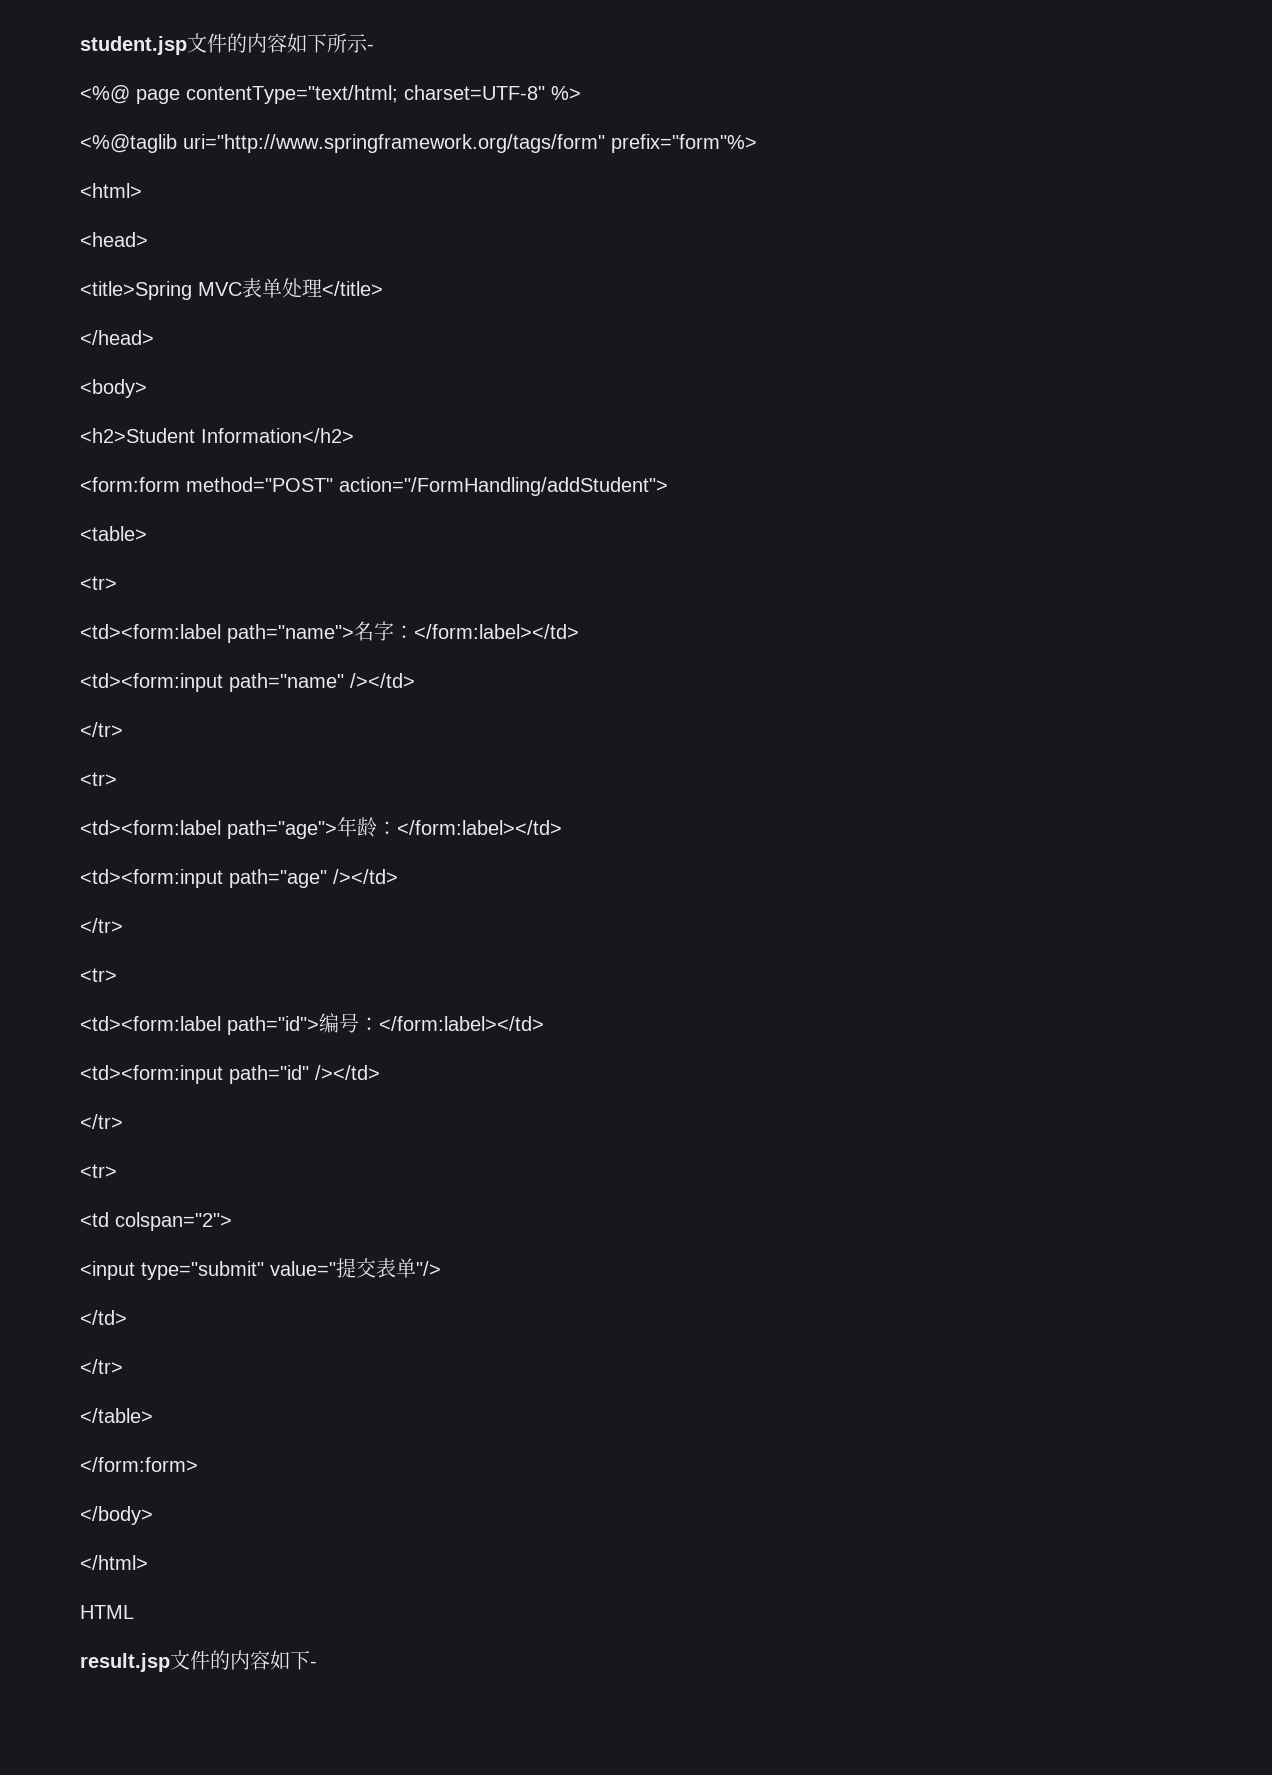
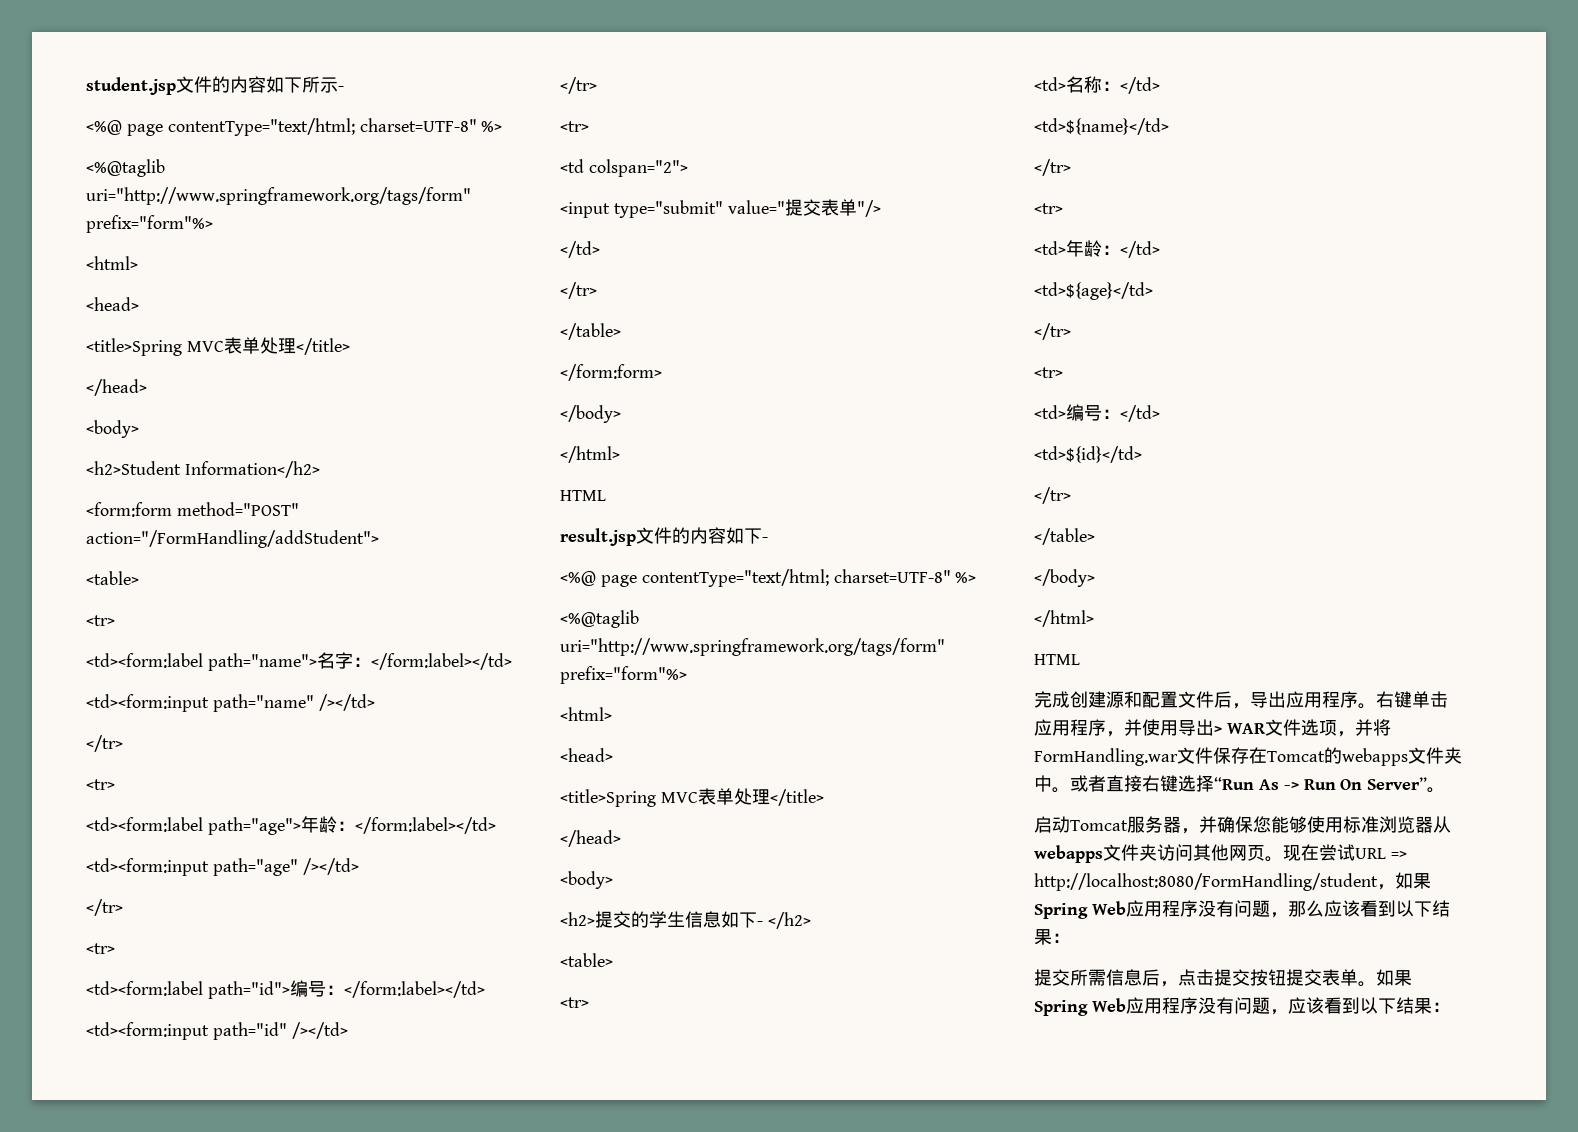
  result.jsp文件的内容如下-
+ <%@ page contentType="text/html; charset=UTF-8" %>
+ <%@taglib uri="http://www.springframework.org/tags/form" prefix="form"%>
+ <html>
+ <head>
+ <title>Spring MVC表单处理</title>
+ </head>
+ <body>
+ <h2>提交的学生信息如下- </h2>
+ <table>
+ <tr>
+ <td>名称：</td>
+ <td>${name}</td>
+ </tr>
+ <tr>
+ <td>年龄：</td>
+ <td>${age}</td>
+ </tr>
+ <tr>
+ <td>编号：</td>
+ <td>${id}</td>
+ </tr>
+ </table>
+ </body>
+ </html>
+ HTML
+ 完成创建源和配置文件后，导出应用程序。右键单击应用程序，并使用导出> WAR文件选项，并将FormHandling.war文件保存在Tomcat的webapps文件夹中。或者直接右键选择“Run As -> Run On Server”。
+ 启动Tomcat服务器，并确保您能够使用标准浏览器从webapps文件夹访问其他网页。现在尝试URL => http://localhost:8080/FormHandling/student，如果Spring Web应用程序没有问题，那么应该看到以下结果：
+ 提交所需信息后，点击提交按钮提交表单。如果Spring Web应用程序没有问题，应该看到以下结果：

